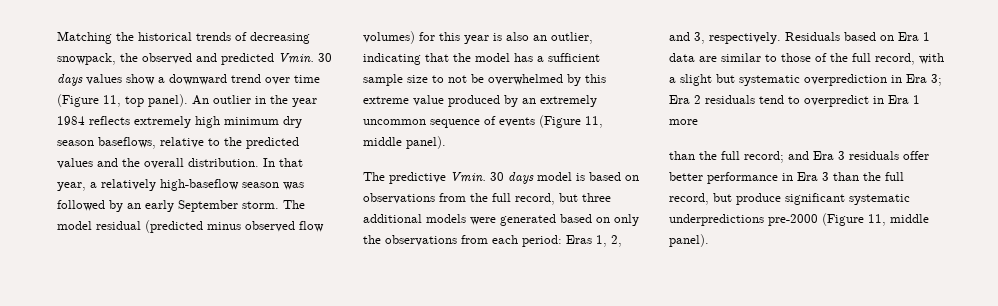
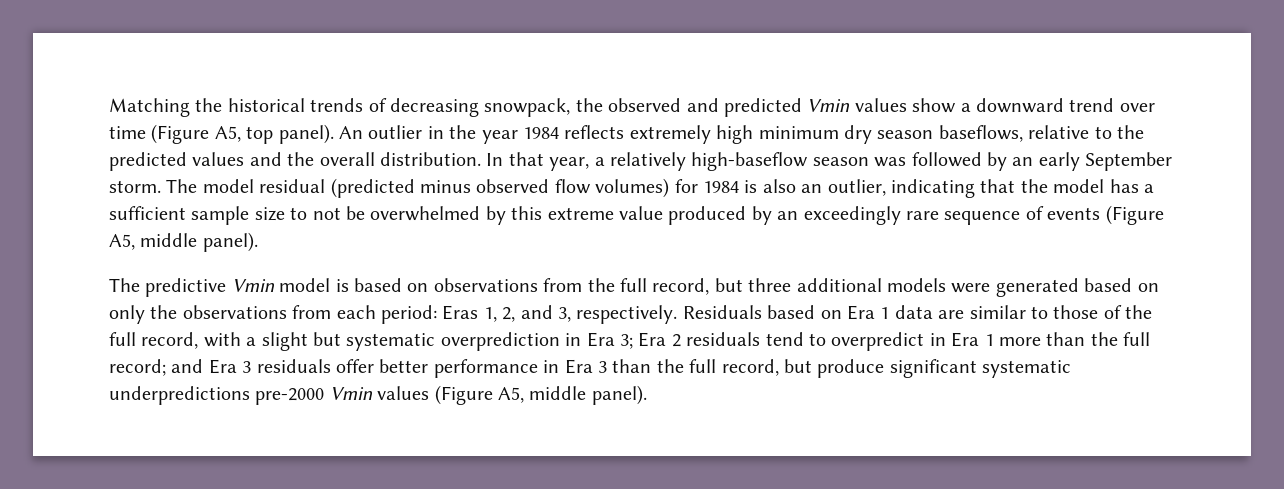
- Matching the historical trends of decreasing snowpack, the observed and predicted Vmin. 30 days values show a downward trend over time (Figure 11, top panel).
+ Matching the historical trends of decreasing snowpack, the observed and predicted Vmin values show a downward trend over time (Figure A5, top panel).
- The model residual (predicted minus observed flow volumes) for this year is also an outlier, indicating that the model has a sufficient sample size to not be overwhelmed by this extreme value produced by an extremely uncommon sequence of events (Figure 11, middle panel).
+ The model residual (predicted minus observed flow volumes) for 1984 is also an outlier, indicating that the model has a sufficient sample size to not be overwhelmed by this extreme value produced by an exceedingly rare sequence of events (Figure A5, middle panel).
- The predictive Vmin. 30 days model is based on observations from the full record, but three additional models were generated based on only the observations from each period: Eras 1, 2, and 3, respectively.
+ The predictive Vmin model is based on observations from the full record, but three additional models were generated based on only the observations from each period: Eras 1, 2, and 3, respectively.
- Residuals based on Era 1 data are similar to those of the full record, with a slight but systematic overprediction in Era 3; Era 2 residuals tend to overpredict in Era 1 more
- than the full record; and Era 3 residuals offer better performance in Era 3 than the full record, but produce significant systematic underpredictions pre-2000 (Figure 11, middle panel).
+ Residuals based on Era 1 data are similar to those of the full record, with a slight but systematic overprediction in Era 3; Era 2 residuals tend to overpredict in Era 1 more than the full record; and Era 3 residuals offer better performance in Era 3 than the full record, but produce significant systematic underpredictions pre-2000 Vmin values (Figure A5, middle panel).

